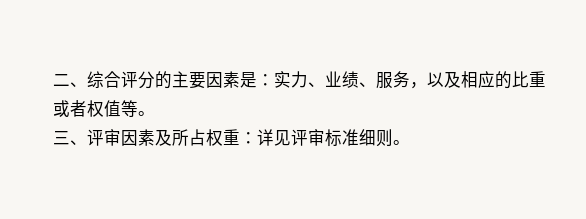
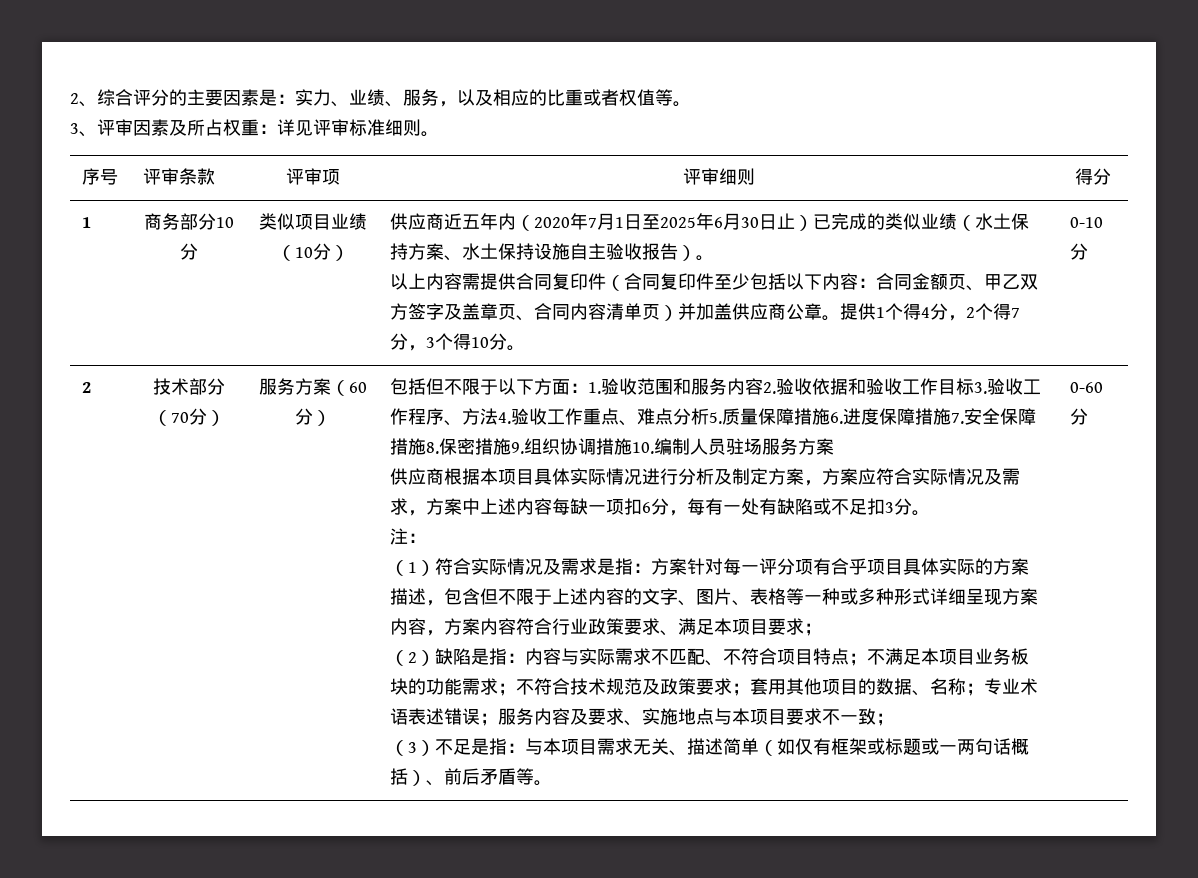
- 二、综合评分的主要因素是：实力、业绩、服务，以及相应的比重或者权值等。
+ 2、综合评分的主要因素是：实力、业绩、服务，以及相应的比重或者权值等。
- 三、评审因素及所占权重：详见评审标准细则。
+ 3、评审因素及所占权重：详见评审标准细则。
+ 序号 | 评审条款 | 评审项 | 评审细则 | 得分
+ 1 | 商务部分10分 | 类似项目业绩（10分） | 供应商近五年内（2020年7月1日至2025年6月30日止）已完成的类似业绩（水土保持方案、水土保持设施自主验收报告）。
+ 以上内容需提供合同复印件（合同复印件至少包括以下内容：合同金额页、甲乙双方签字及盖章页、合同内容清单页）并加盖供应商公章。提供1个得4分，2个得7分，3个得10分。 | 0-10分
+ 2 | 技术部分（70分） | 服务方案（60分） | 包括但不限于以下方面：1.验收范围和服务内容2.验收依据和验收工作目标3.验收工作程序、方法4.验收工作重点、难点分析5.质量保障措施6.进度保障措施7.安全保障措施8.保密措施9.组织协调措施10.编制人员驻场服务方案
+ 供应商根据本项目具体实际情况进行分析及制定方案，方案应符合实际情况及需求，方案中上述内容每缺一项扣6分，每有一处有缺陷或不足扣3分。
+ 注：
+ （1）符合实际情况及需求是指：方案针对每一评分项有合乎项目具体实际的方案描述，包含但不限于上述内容的文字、图片、表格等一种或多种形式详细呈现方案内容，方案内容符合行业政策要求、满足本项目要求；
+ （2）缺陷是指：内容与实际需求不匹配、不符合项目特点；不满足本项目业务板块的功能需求；不符合技术规范及政策要求；套用其他项目的数据、名称；专业术语表述错误；服务内容及要求、实施地点与本项目要求不一致；
+ （3）不足是指：与本项目需求无关、描述简单（如仅有框架或标题或一两句话概括）、前后矛盾等。 | 0-60分

